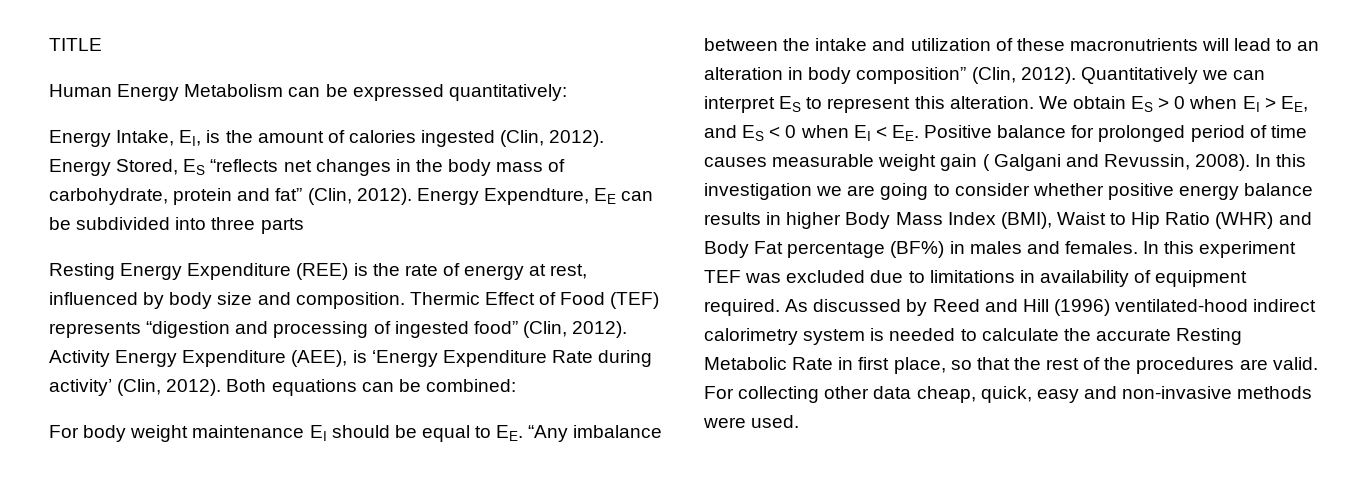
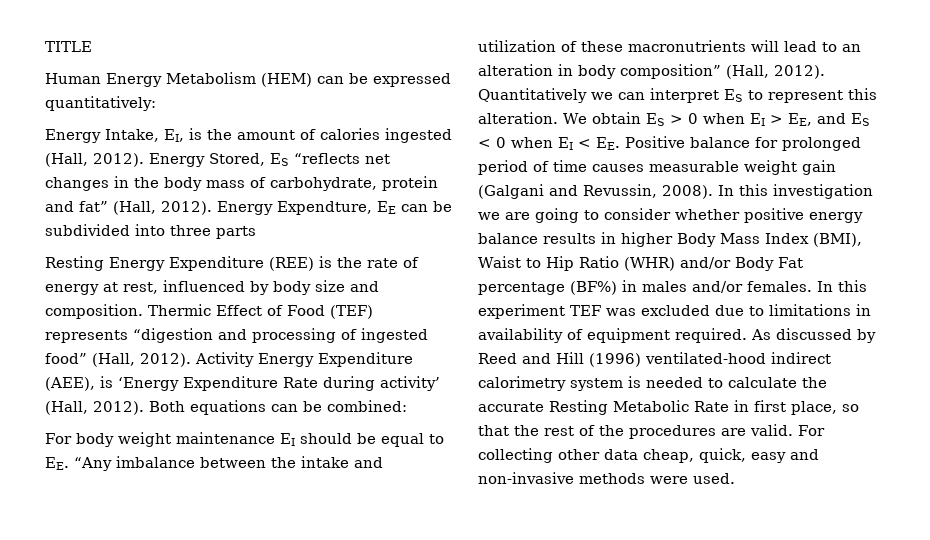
- Human Energy Metabolism can be expressed quantitatively:
+ Human Energy Metabolism (HEM) can be expressed quantitatively:
- Energy Intake, EI, is the amount of calories ingested (Clin, 2012).
+ Energy Intake, EI, is the amount of calories ingested (Hall, 2012).
- Energy Stored, ES “reflects net changes in the body mass of carbohydrate, protein and fat” (Clin, 2012).
+ Energy Stored, ES “reflects net changes in the body mass of carbohydrate, protein and fat” (Hall, 2012).
- Thermic Effect of Food (TEF) represents “digestion and processing of ingested food” (Clin, 2012).
+ Thermic Effect of Food (TEF) represents “digestion and processing of ingested food” (Hall, 2012).
- Activity Energy Expenditure (AEE), is ‘Energy Expenditure Rate during activity’ (Clin, 2012).
+ Activity Energy Expenditure (AEE), is ‘Energy Expenditure Rate during activity’ (Hall, 2012).
- For body weight maintenance EI should be equal to EE. “Any imbalance between the intake and utilization of these macronutrients will lead to an alteration in body composition” (Clin, 2012).
+ For body weight maintenance EI should be equal to EE. “Any imbalance between the intake and utilization of these macronutrients will lead to an alteration in body composition” (Hall, 2012).
- We obtain ES > 0 when EI > EE, and ES < 0 when EI < EE. Positive balance for prolonged period of time causes measurable weight gain ( Galgani and Revussin, 2008).
+ We obtain ES > 0 when EI > EE, and ES < 0 when EI < EE. Positive balance for prolonged period of time causes measurable weight gain (Galgani and Revussin, 2008).
- In this investigation we are going to consider whether positive energy balance results in higher Body Mass Index (BMI), Waist to Hip Ratio (WHR) and Body Fat percentage (BF%) in males and females.
+ In this investigation we are going to consider whether positive energy balance results in higher Body Mass Index (BMI), Waist to Hip Ratio (WHR) and/or Body Fat percentage (BF%) in males and/or females.

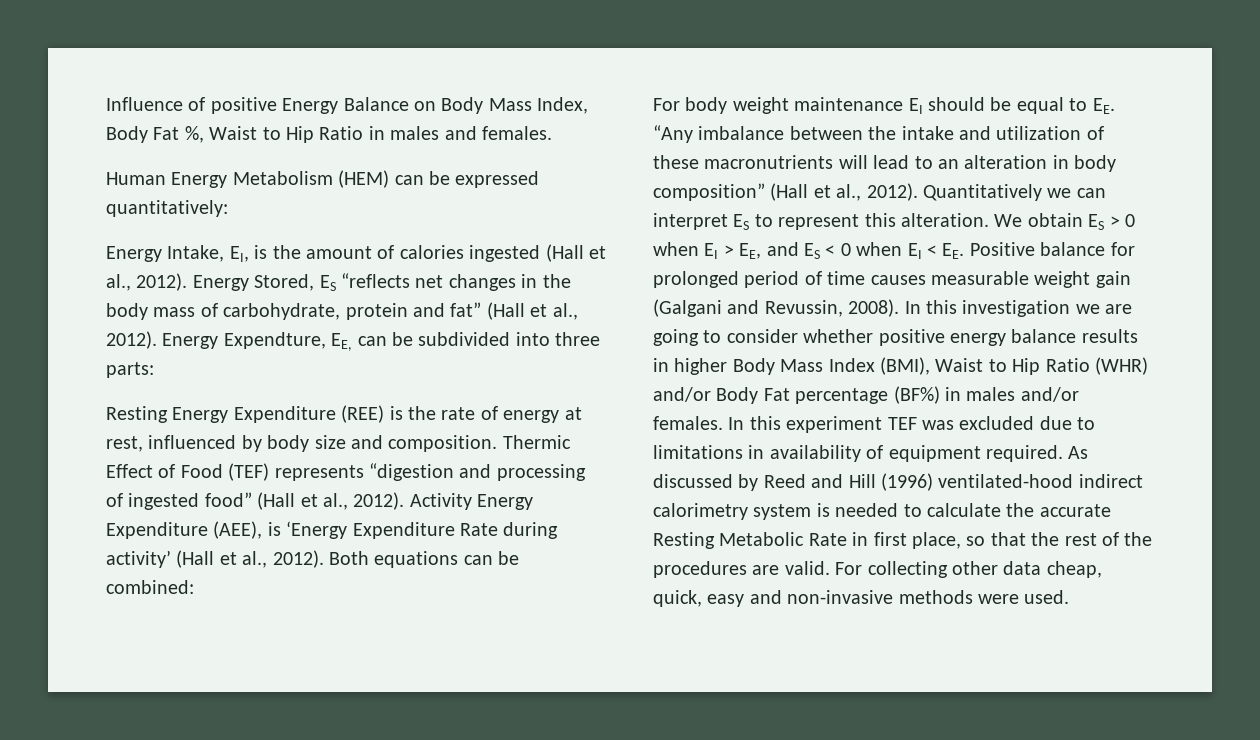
- TITLE
+ Influence of positive Energy Balance on Body Mass Index, Body Fat %, Waist to Hip Ratio in males and females.
- Energy Intake, EI, is the amount of calories ingested (Hall, 2012).
+ Energy Intake, EI, is the amount of calories ingested (Hall et al., 2012).
- Energy Stored, ES “reflects net changes in the body mass of carbohydrate, protein and fat” (Hall, 2012).
+ Energy Stored, ES “reflects net changes in the body mass of carbohydrate, protein and fat” (Hall et al., 2012).
- Energy Expendture, EE can be subdivided into three parts
+ Energy Expendture, EE, can be subdivided into three parts:
- Thermic Effect of Food (TEF) represents “digestion and processing of ingested food” (Hall, 2012).
+ Thermic Effect of Food (TEF) represents “digestion and processing of ingested food” (Hall et al., 2012).
- Activity Energy Expenditure (AEE), is ‘Energy Expenditure Rate during activity’ (Hall, 2012).
+ Activity Energy Expenditure (AEE), is ‘Energy Expenditure Rate during activity’ (Hall et al., 2012).
- For body weight maintenance EI should be equal to EE. “Any imbalance between the intake and utilization of these macronutrients will lead to an alteration in body composition” (Hall, 2012).
+ For body weight maintenance EI should be equal to EE. “Any imbalance between the intake and utilization of these macronutrients will lead to an alteration in body composition” (Hall et al., 2012).

